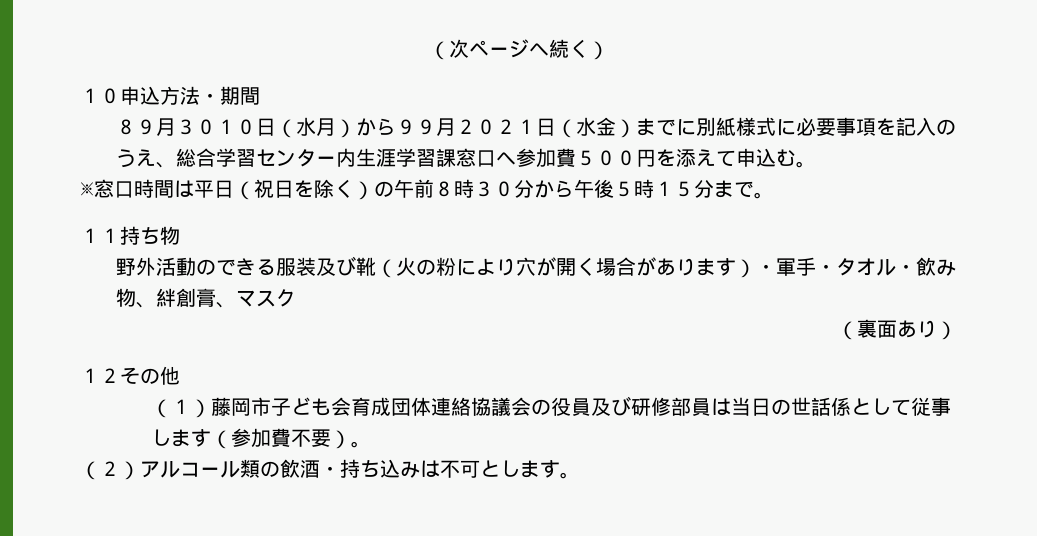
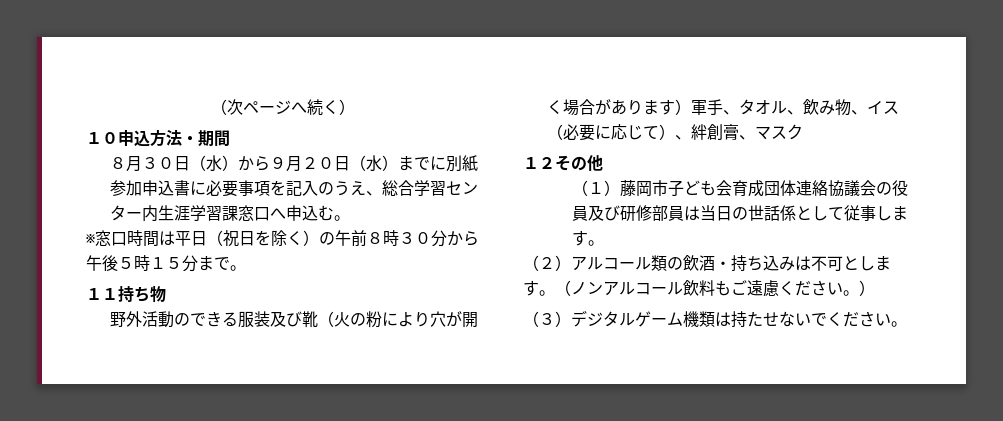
- ８９月３０１０日（水月）から９９月２０２１日（水金）までに別紙様式に必要事項を記入のうえ、総合学習センター内生涯学習課窓口へ参加費５００円を添えて申込む。
+ ８月３０日（水）から９月２０日（水）までに別紙参加申込書に必要事項を記入のうえ、総合学習センター内生涯学習課窓口へ申込む。
- 野外活動のできる服装及び靴（火の粉により穴が開く場合があります）・軍手・タオル・飲み物、絆創膏、マスク
+ 野外活動のできる服装及び靴（火の粉により穴が開く場合があります）軍手、タオル、飲み物、イス（必要に応じて）、絆創膏、マスク
- （裏面あり）
- （１）藤岡市子ども会育成団体連絡協議会の役員及び研修部員は当日の世話係として従事します（参加費不要）。
+ （１）藤岡市子ども会育成団体連絡協議会の役員及び研修部員は当日の世話係として従事します。
+ （ノンアルコール飲料もご遠慮ください。）
+ （３）デジタルゲーム機類は持たせないでください。

